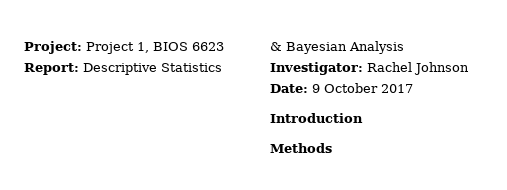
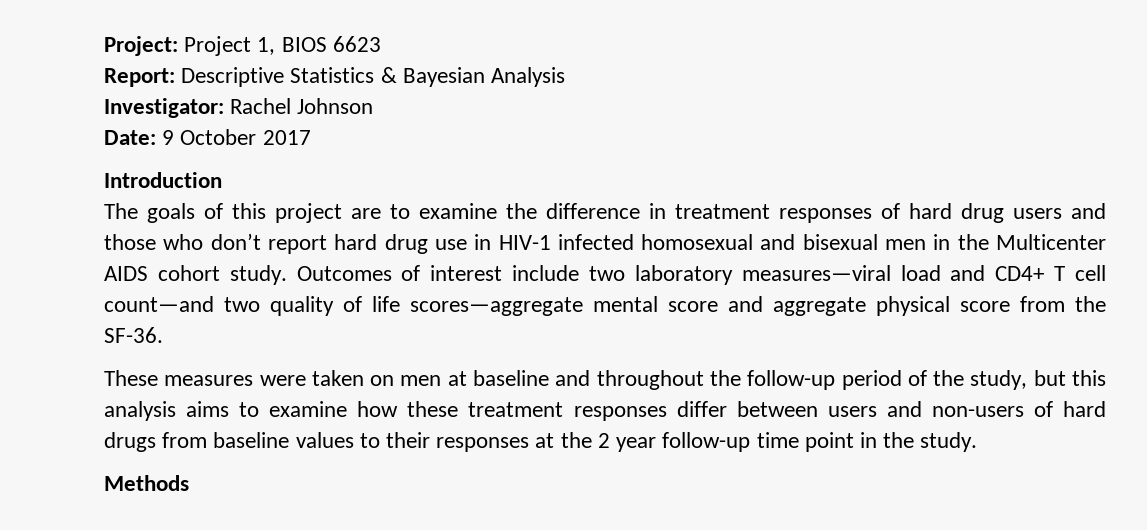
+ The goals of this project are to examine the difference in treatment responses of hard drug users and those who don’t report hard drug use in HIV-1 infected homosexual and bisexual men in the Multicenter AIDS cohort study. Outcomes of interest include two laboratory measures—viral load and CD4+ T cell count—and two quality of life scores—aggregate mental score and aggregate physical score from the SF-36.
+ These measures were taken on men at baseline and throughout the follow-up period of the study, but this analysis aims to examine how these treatment responses differ between users and non-users of hard drugs from baseline values to their responses at the 2 year follow-up time point in the study.

